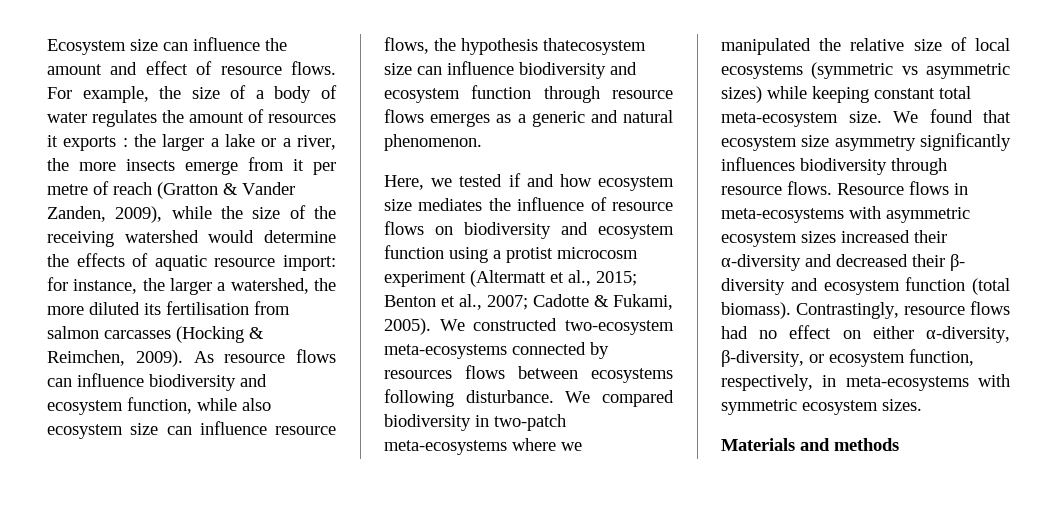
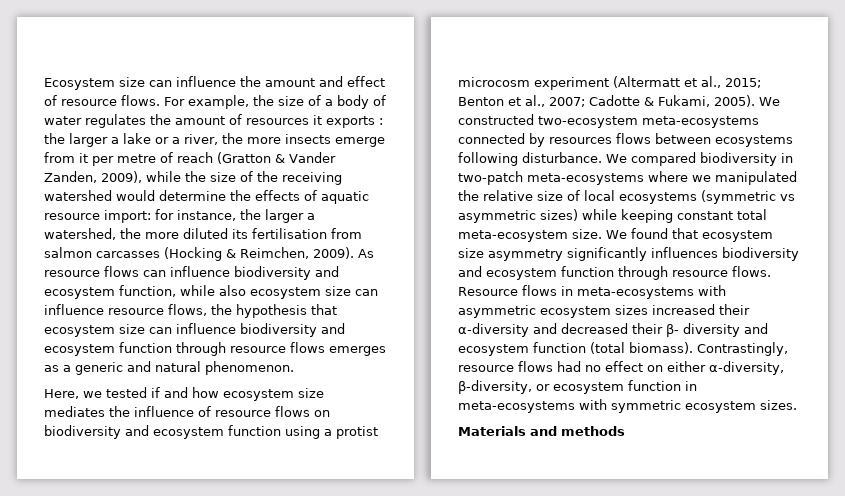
- As resource flows can influence biodiversity and ecosystem function, while also ecosystem size can influence resource flows, the hypothesis thatecosystem size can influence biodiversity and ecosystem function through resource flows emerges as a generic and natural phenomenon.
+ As resource flows can influence biodiversity and ecosystem function, while also ecosystem size can influence resource flows, the hypothesis that ecosystem size can influence biodiversity and ecosystem function through resource flows emerges as a generic and natural phenomenon.
- We found that ecosystem size asymmetry significantly influences biodiversity through resource flows.
+ We found that ecosystem size asymmetry significantly influences biodiversity and ecosystem function through resource flows.
- Contrastingly, resource flows had no effect on either α-diversity, β-diversity, or ecosystem function, respectively, in meta-ecosystems with symmetric ecosystem sizes.
+ Contrastingly, resource flows had no effect on either α-diversity, β-diversity, or ecosystem function in meta-ecosystems with symmetric ecosystem sizes.

